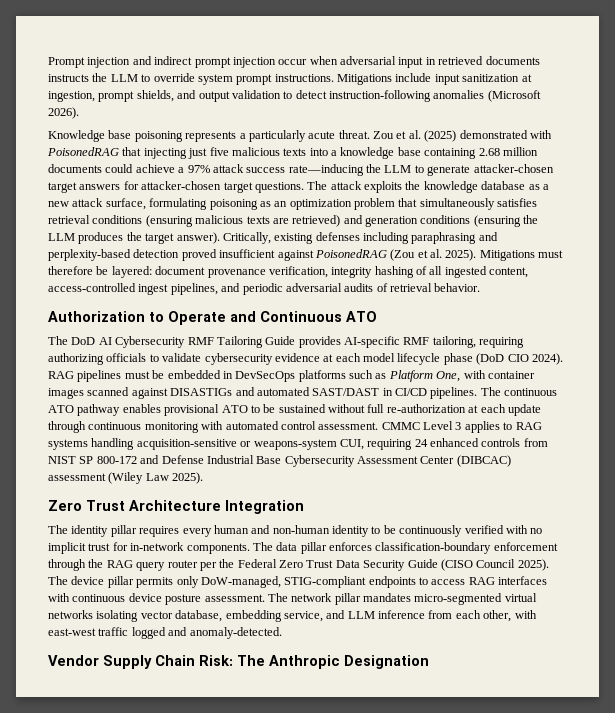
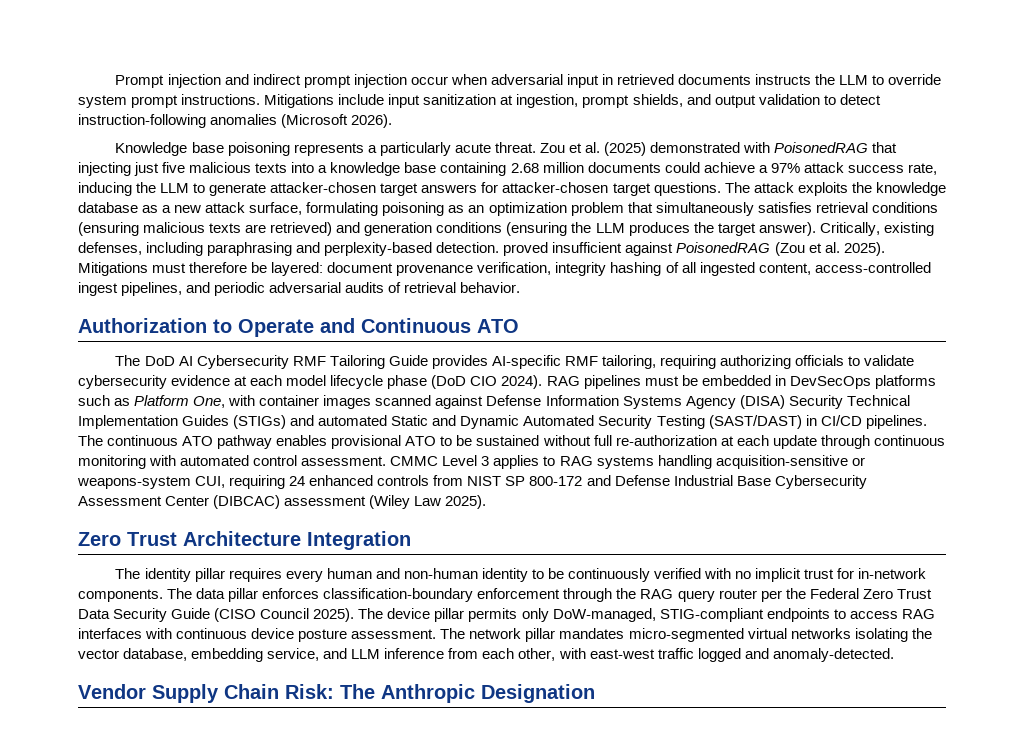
- Zou et al. (2025) demonstrated with PoisonedRAG that injecting just five malicious texts into a knowledge base containing 2.68 million documents could achieve a 97% attack success rate—inducing the LLM to generate attacker-chosen target answers for attacker-chosen target questions.
+ Zou et al. (2025) demonstrated with PoisonedRAG that injecting just five malicious texts into a knowledge base containing 2.68 million documents could achieve a 97% attack success rate, inducing the LLM to generate attacker-chosen target answers for attacker-chosen target questions.
- Critically, existing defenses including paraphrasing and perplexity-based detection proved insufficient against PoisonedRAG (Zou et al. 2025).
+ Critically, existing defenses, including paraphrasing and perplexity-based detection. proved insufficient against PoisonedRAG (Zou et al. 2025).
- RAG pipelines must be embedded in DevSecOps platforms such as Platform One, with container images scanned against DISASTIGs and automated SAST/DAST in CI/CD pipelines.
+ RAG pipelines must be embedded in DevSecOps platforms such as Platform One, with container images scanned against Defense Information Systems Agency (DISA) Security Technical Implementation Guides (STIGs) and automated Static and Dynamic Automated Security Testing (SAST/DAST) in CI/CD pipelines.
- The network pillar mandates micro-segmented virtual networks isolating vector database, embedding service, and LLM inference from each other, with east-west traffic logged and anomaly-detected.
+ The network pillar mandates micro-segmented virtual networks isolating the vector database, embedding service, and LLM inference from each other, with east-west traffic logged and anomaly-detected.

